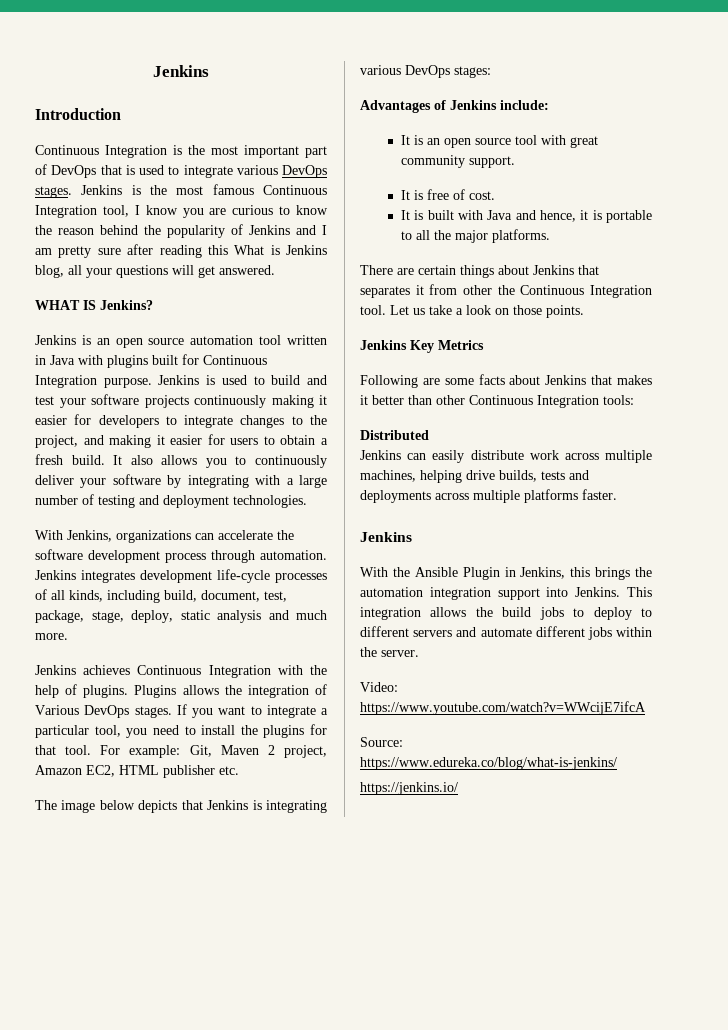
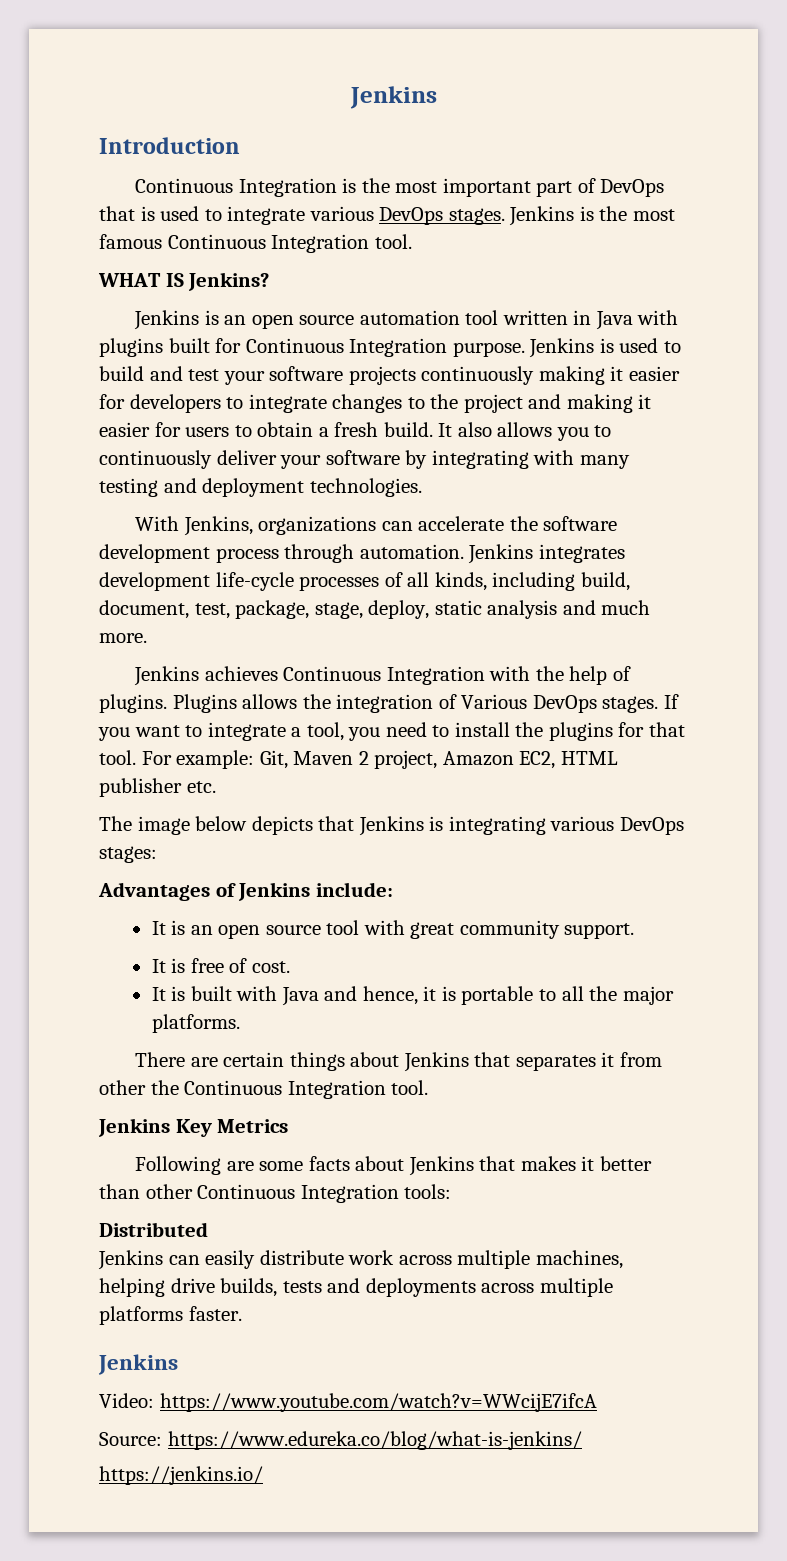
- Jenkins is the most famous Continuous Integration tool, I know you are curious to know the reason behind the popularity of Jenkins and I am pretty sure after reading this What is Jenkins blog, all your questions will get answered.
+ Jenkins is the most famous Continuous Integration tool.
- Jenkins is used to build and test your software projects continuously making it easier for developers to integrate changes to the project, and making it easier for users to obtain a fresh build.
+ Jenkins is used to build and test your software projects continuously making it easier for developers to integrate changes to the project and making it easier for users to obtain a fresh build.
- It also allows you to continuously deliver your software by integrating with a large number of testing and deployment technologies.
+ It also allows you to continuously deliver your software by integrating with many testing and deployment technologies.
- If you want to integrate a particular tool, you need to install the plugins for that tool.
+ If you want to integrate a tool, you need to install the plugins for that tool.
- Let us take a look on those points.
- With the Ansible Plugin in Jenkins, this brings the automation integration support into Jenkins. This integration allows the build jobs to deploy to different servers and automate different jobs within the server.

